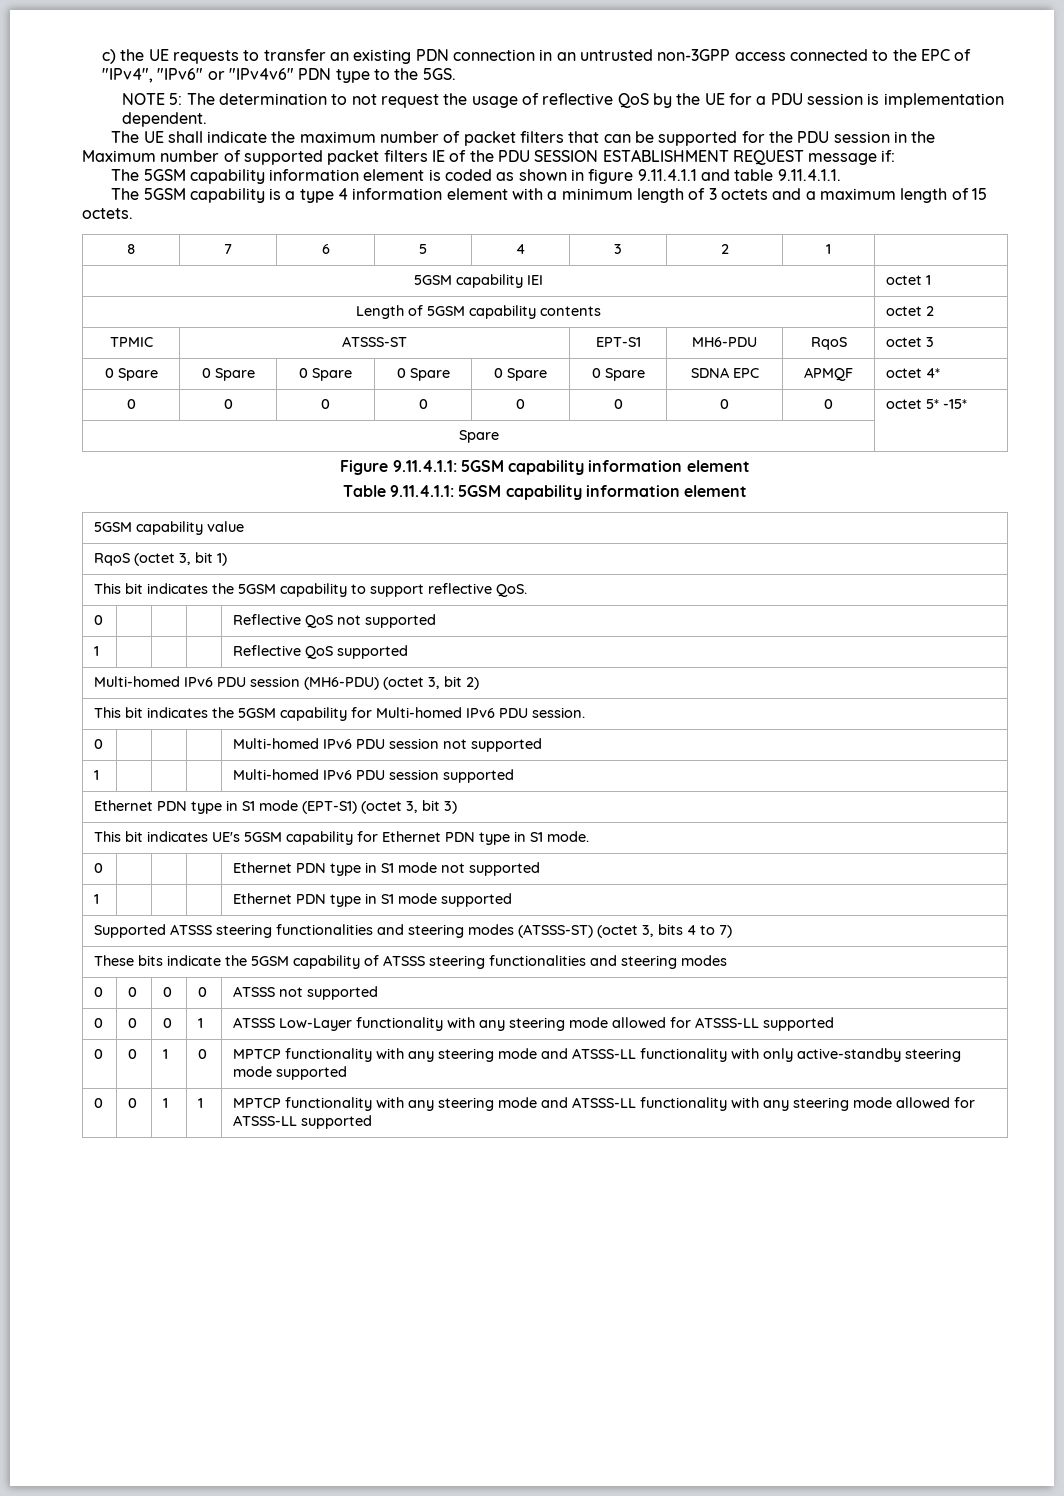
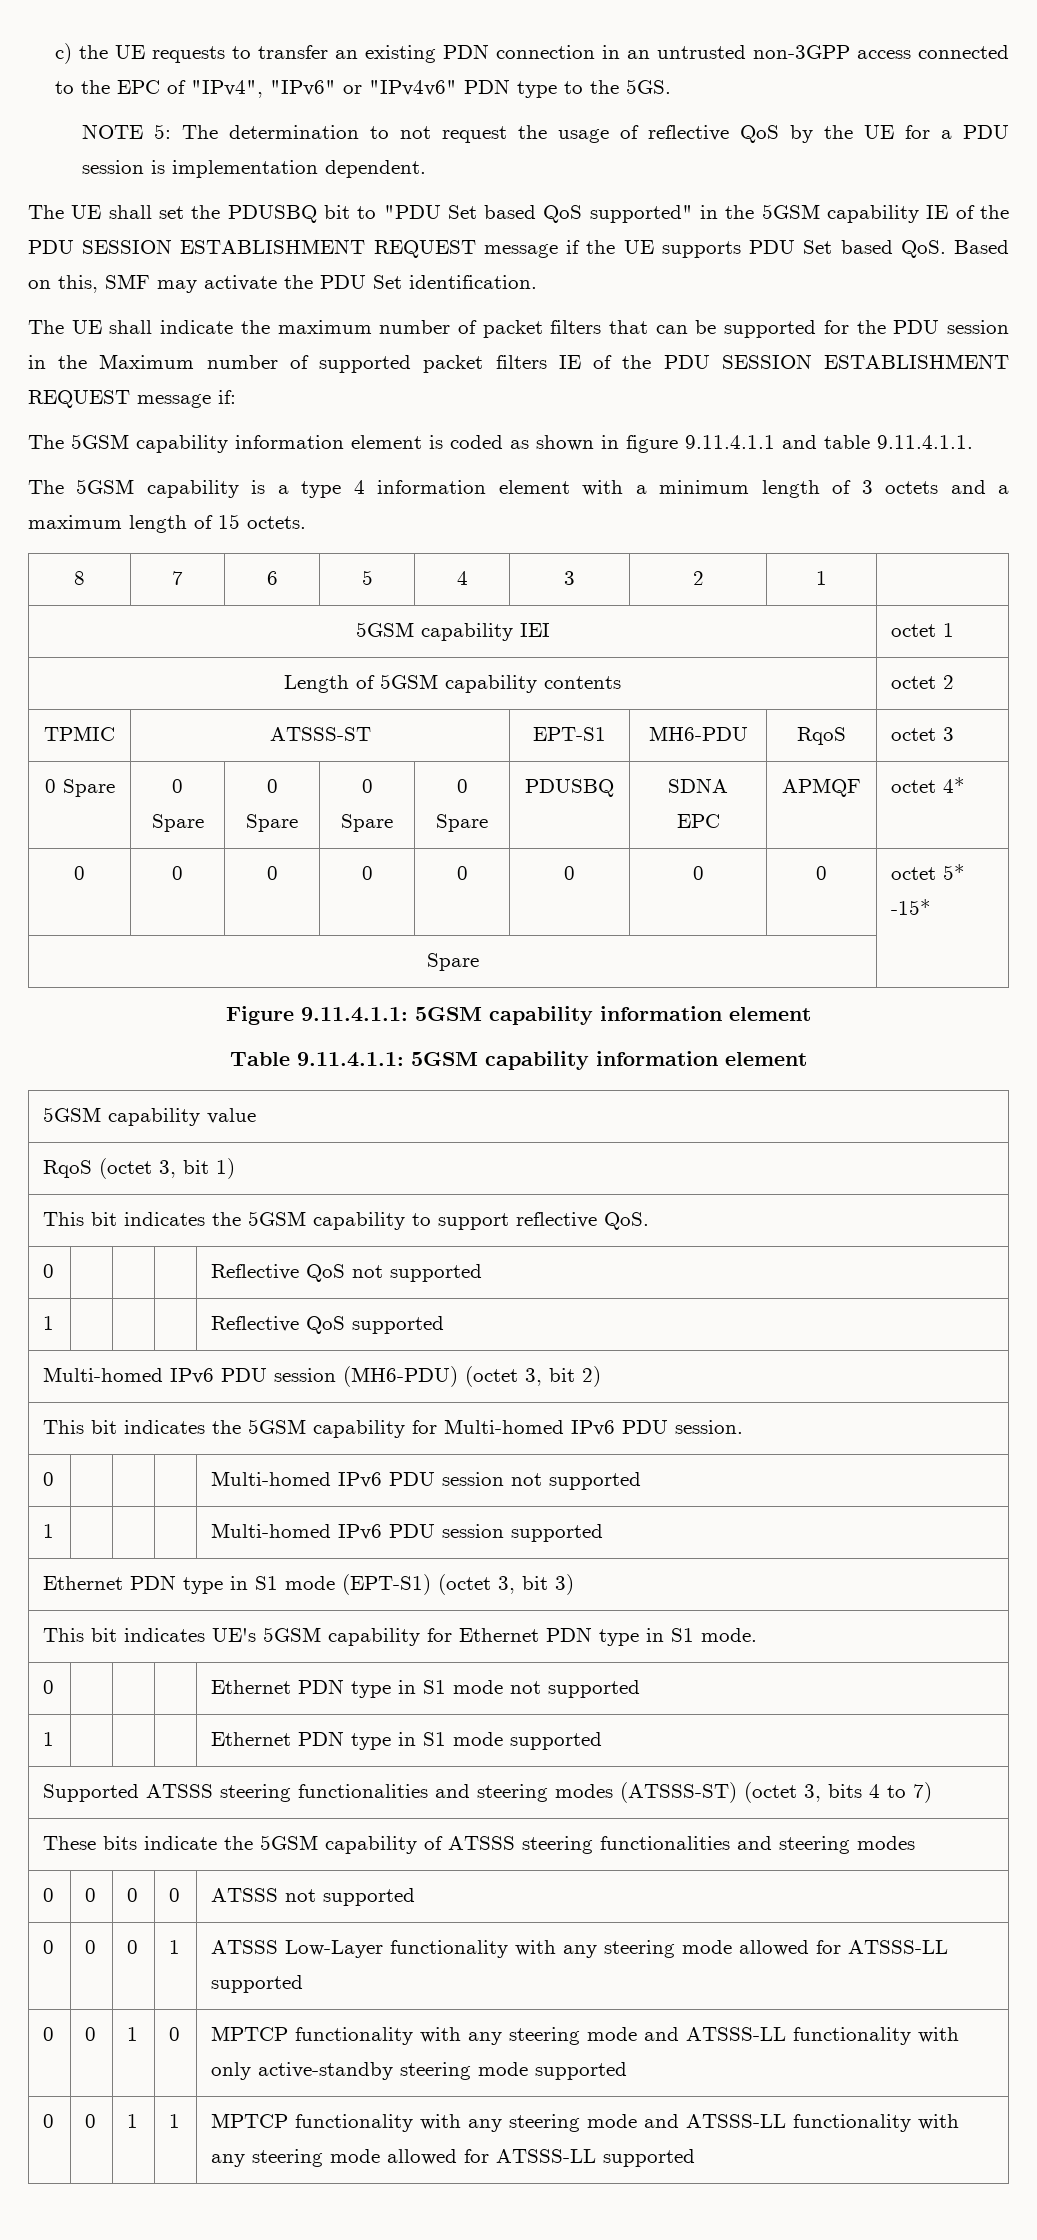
+ The UE shall set the PDUSBQ bit to "PDU Set based QoS supported" in the 5GSM capability IE of the PDU SESSION ESTABLISHMENT REQUEST message if the UE supports PDU Set based QoS. Based on this, SMF may activate the PDU Set identification.
- 0 Spare | 0 Spare | 0 Spare | 0 Spare | 0 Spare | 0 Spare | SDNA EPC | APMQF | octet 4*
+ 0 Spare | 0 Spare | 0 Spare | 0 Spare | 0 Spare | PDUSBQ | SDNA EPC | APMQF | octet 4*

